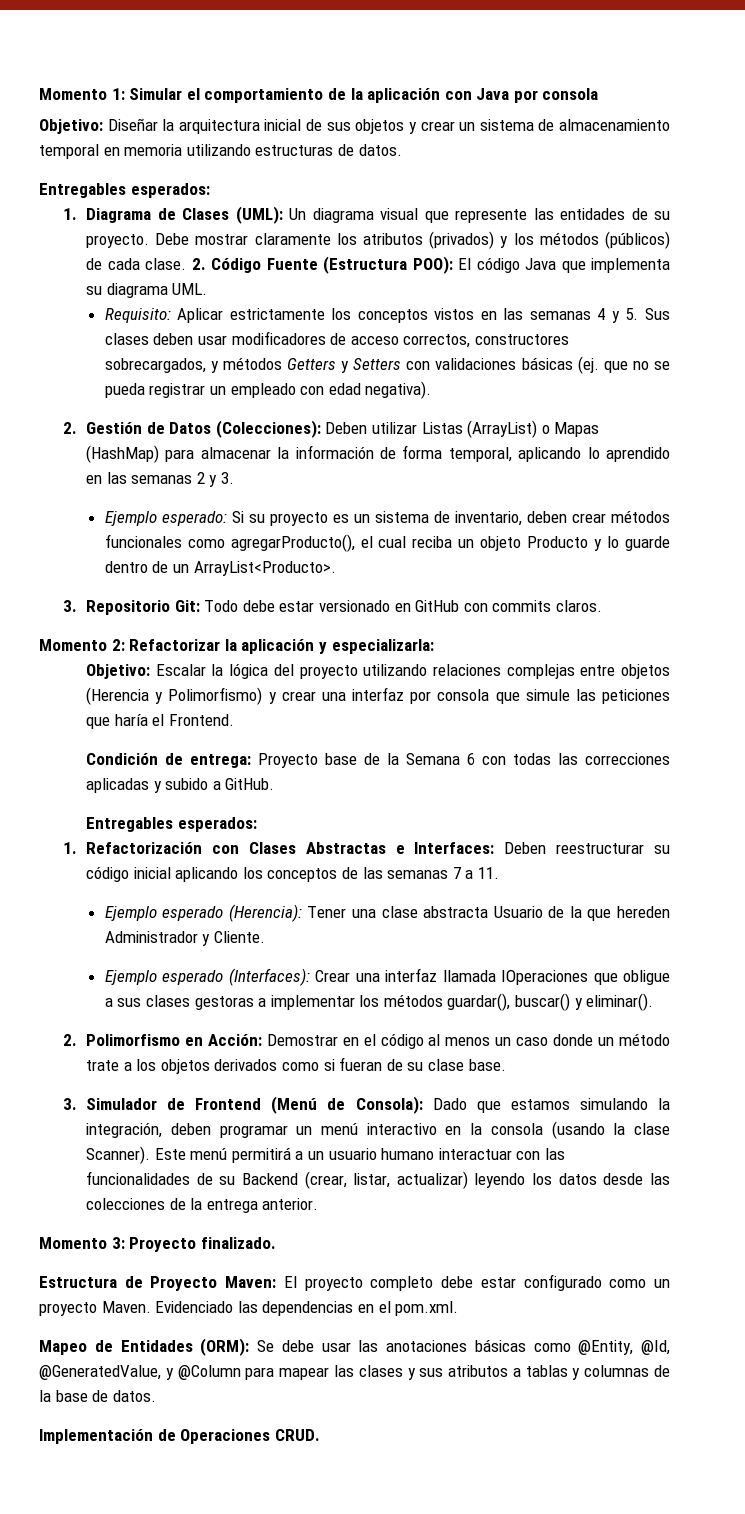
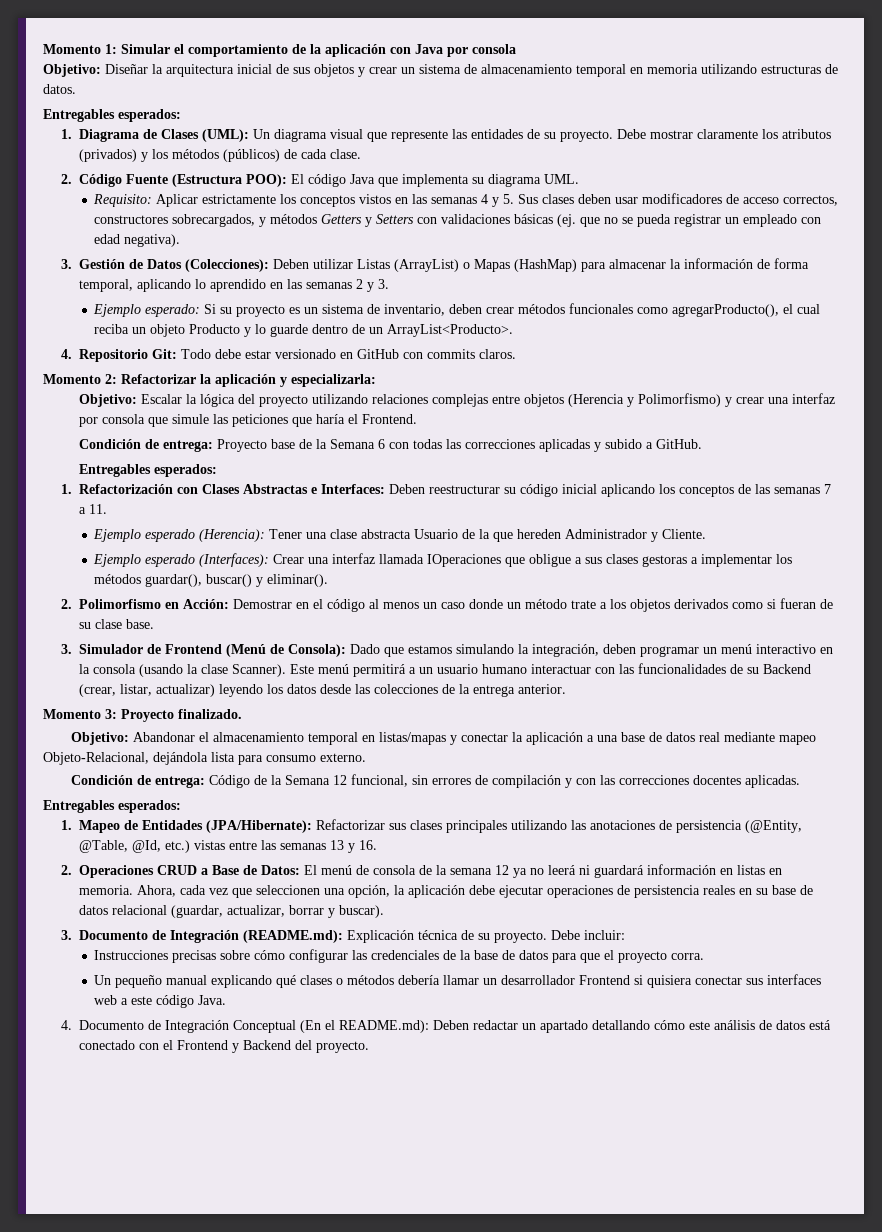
- Debe mostrar claramente los atributos (privados) y los métodos (públicos) de cada clase. 2. Código Fuente (Estructura POO): El código Java que implementa su diagrama UML.
+ Debe mostrar claramente los atributos (privados) y los métodos (públicos) de cada clase.
+ 2. Código Fuente (Estructura POO): El código Java que implementa su diagrama UML.
- 2. Gestión de Datos (Colecciones): Deben utilizar Listas (ArrayList) o Mapas (HashMap) para almacenar la información de forma temporal, aplicando lo aprendido en las semanas 2 y 3.
+ 3. Gestión de Datos (Colecciones): Deben utilizar Listas (ArrayList) o Mapas (HashMap) para almacenar la información de forma temporal, aplicando lo aprendido en las semanas 2 y 3.
- 3. Repositorio Git: Todo debe estar versionado en GitHub con commits claros.
+ 4. Repositorio Git: Todo debe estar versionado en GitHub con commits claros.
- Estructura de Proyecto Maven: El proyecto completo debe estar configurado como un proyecto Maven. Evidenciado las dependencias en el pom.xml.
- Mapeo de Entidades (ORM): Se debe usar las anotaciones básicas como @Entity, @Id, @GeneratedValue, y @Column para mapear las clases y sus atributos a tablas y columnas de la base de datos.
- Implementación de Operaciones CRUD.
+ Objetivo: Abandonar el almacenamiento temporal en listas/mapas y conectar la aplicación a una base de datos real mediante mapeo Objeto-Relacional, dejándola lista para consumo externo.
+ Condición de entrega: Código de la Semana 12 funcional, sin errores de compilación y con las correcciones docentes aplicadas.
+ Entregables esperados:
+ 1. Mapeo de Entidades (JPA/Hibernate): Refactorizar sus clases principales utilizando las anotaciones de persistencia (@Entity, @Table, @Id, etc.) vistas entre las semanas 13 y 16.
+ 2. Operaciones CRUD a Base de Datos: El menú de consola de la semana 12 ya no leerá ni guardará información en listas en memoria. Ahora, cada vez que seleccionen una opción, la aplicación debe ejecutar operaciones de persistencia reales en su base de datos relacional (guardar, actualizar, borrar y buscar).
+ 3. Documento de Integración (README.md): Explicación técnica de su proyecto. Debe incluir:
+ Instrucciones precisas sobre cómo configurar las credenciales de la base de datos para que el proyecto corra.
+ Un pequeño manual explicando qué clases o métodos debería llamar un desarrollador Frontend si quisiera conectar sus interfaces web a este código Java.
+ 4. Documento de Integración Conceptual (En el README.md): Deben redactar un apartado detallando cómo este análisis de datos está conectado con el Frontend y Backend del proyecto.

